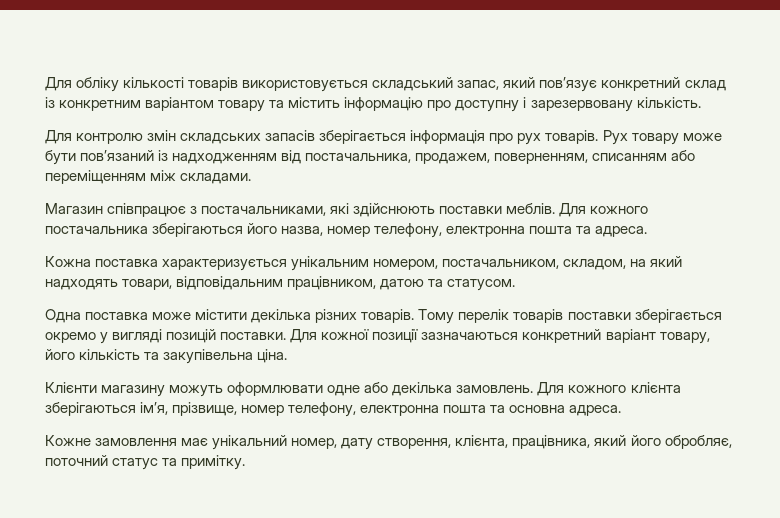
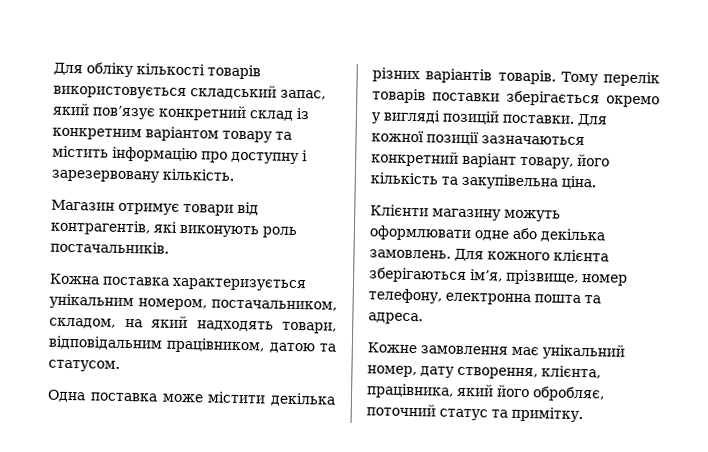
- Для контролю змін складських запасів зберігається інформація про рух товарів. Рух товару може бути пов’язаний із надходженням від постачальника, продажем, поверненням, списанням або переміщенням між складами.
- Магазин співпрацює з постачальниками, які здійснюють поставки меблів. Для кожного постачальника зберігаються його назва, номер телефону, електронна пошта та адреса.
+ Магазин отримує товари від контрагентів, які виконують роль постачальників.
- Одна поставка може містити декілька різних товарів.
+ Одна поставка може містити декілька різних варіантів товарів.
- Для кожного клієнта зберігаються ім’я, прізвище, номер телефону, електронна пошта та основна адреса.
+ Для кожного клієнта зберігаються ім’я, прізвище, номер телефону, електронна пошта та адреса.

